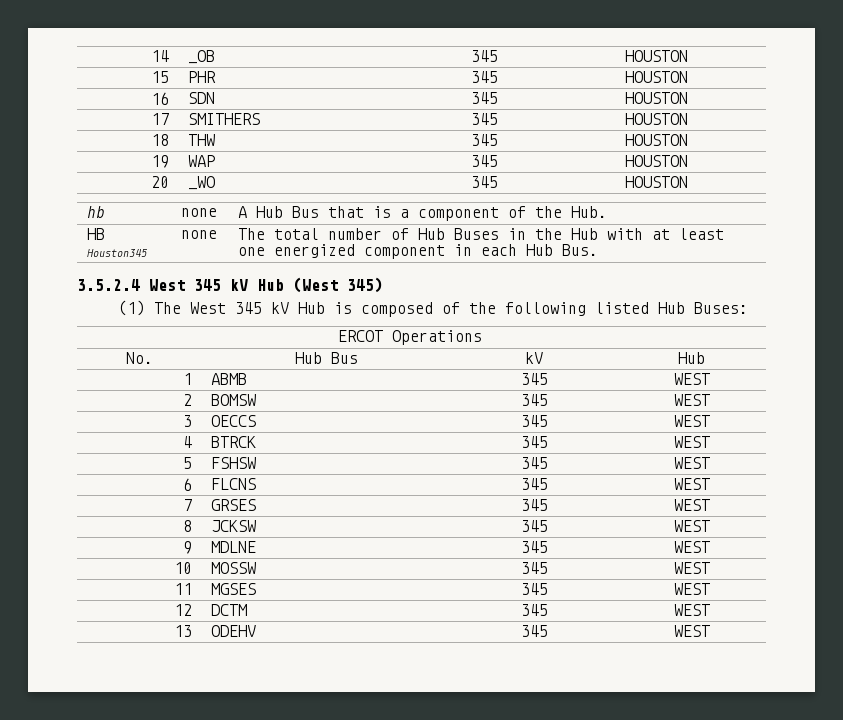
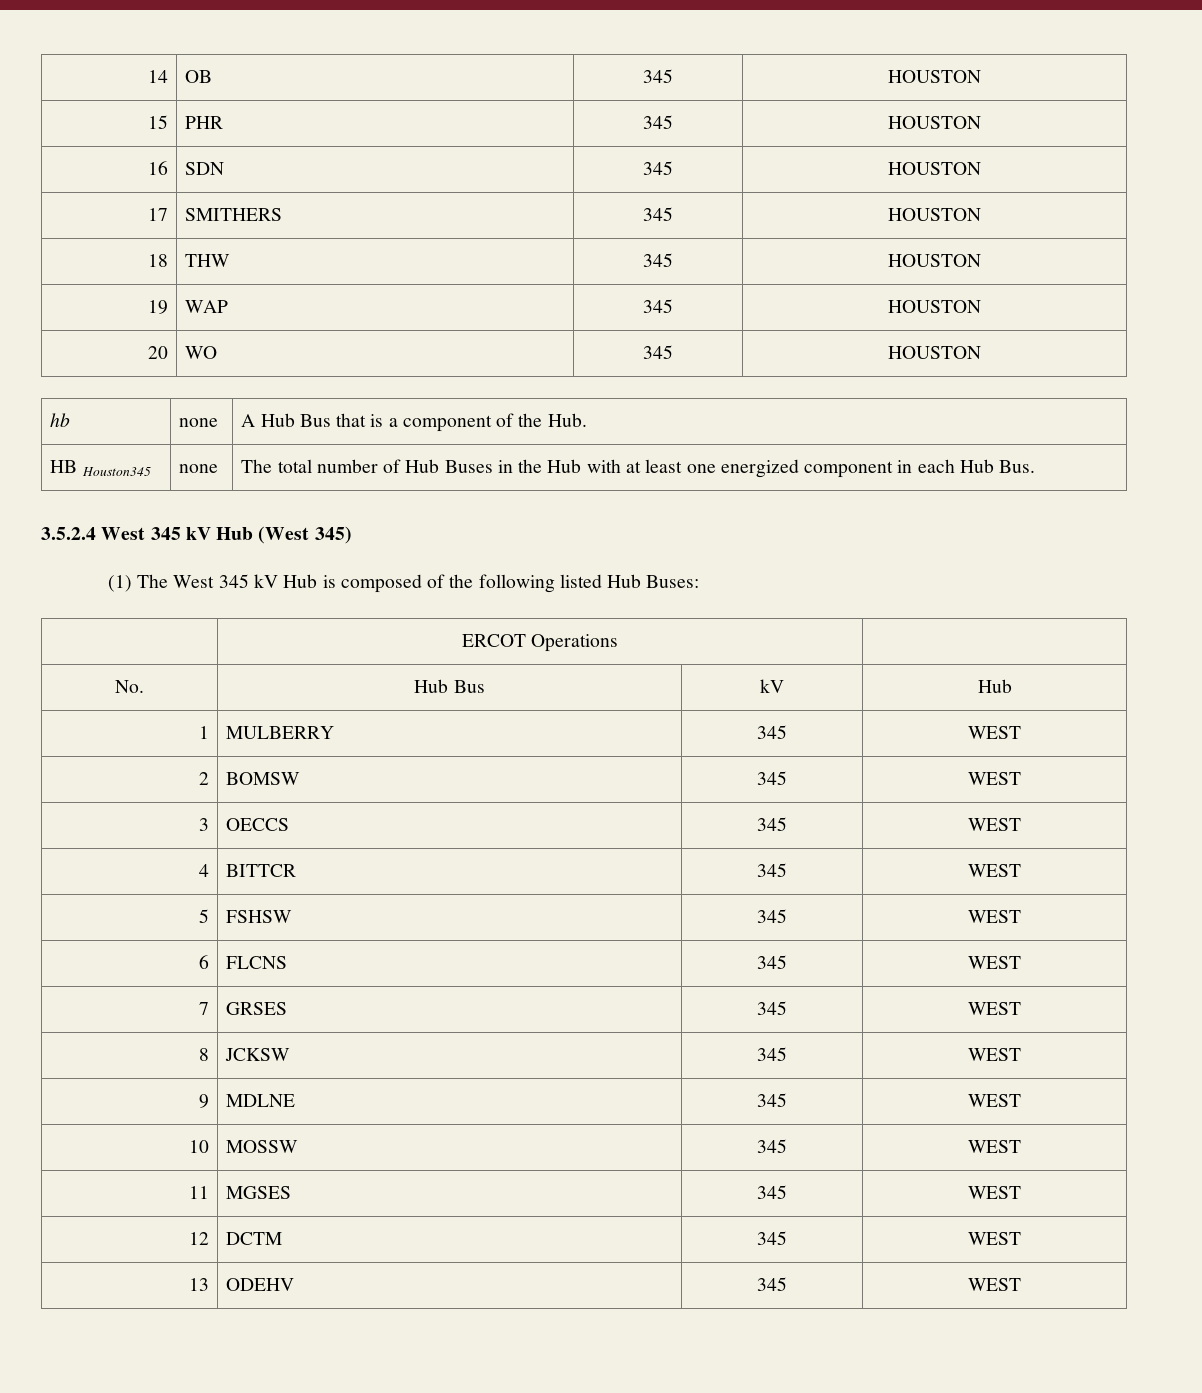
- 14 | _OB | 345 | HOUSTON
+ 14 | OB | 345 | HOUSTON
- 20 | _WO | 345 | HOUSTON
+ 20 | WO | 345 | HOUSTON
- 1 | ABMB | 345 | WEST
+ 1 | MULBERRY | 345 | WEST
- 4 | BTRCK | 345 | WEST
+ 4 | BITTCR | 345 | WEST

